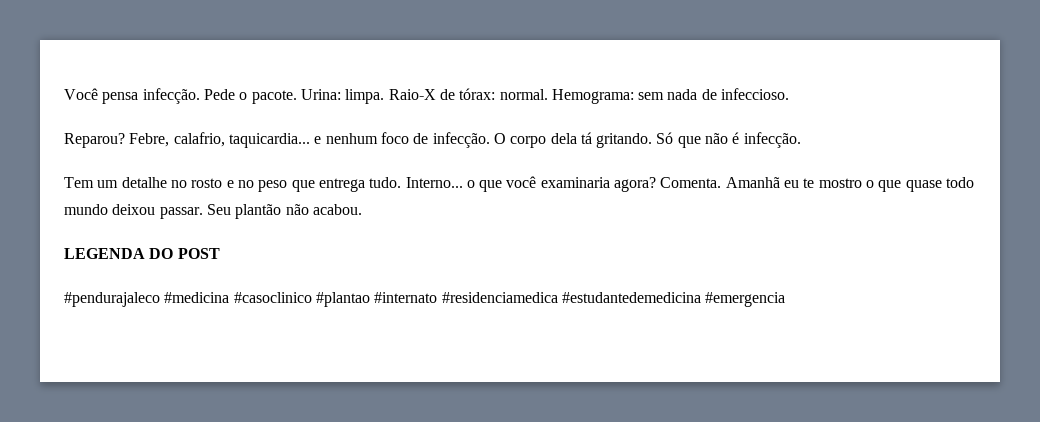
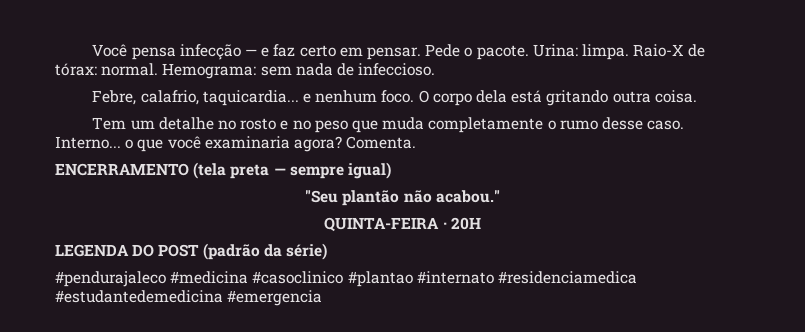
- Você pensa infecção.
+ Você pensa infecção — e faz certo em pensar.
- Reparou? Febre, calafrio, taquicardia... e nenhum foco de infecção. O corpo dela tá gritando. Só que não é infecção.
+ Febre, calafrio, taquicardia... e nenhum foco. O corpo dela está gritando outra coisa.
- Tem um detalhe no rosto e no peso que entrega tudo.
+ Tem um detalhe no rosto e no peso que muda completamente o rumo desse caso.
- Comenta. Amanhã eu te mostro o que quase todo mundo deixou passar. Seu plantão não acabou.
+ Comenta.
+ ENCERRAMENTO (tela preta — sempre igual)
+ "Seu plantão não acabou."
+ QUINTA-FEIRA · 20H
- LEGENDA DO POST
+ LEGENDA DO POST (padrão da série)

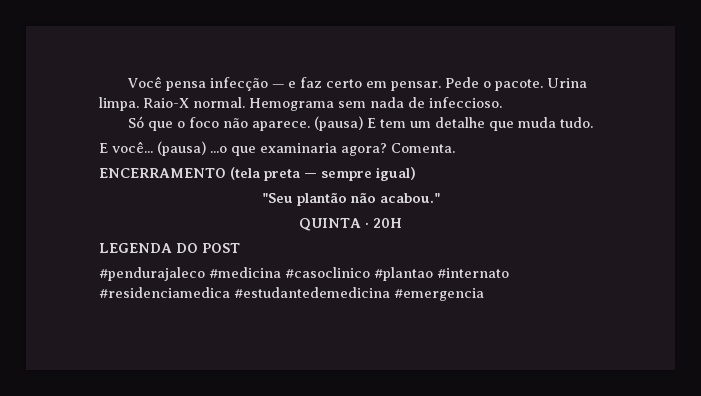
- Urina: limpa.
+ Urina limpa.
- Raio-X de tórax: normal. Hemograma: sem nada de infeccioso.
+ Raio-X normal. Hemograma sem nada de infeccioso.
- Febre, calafrio, taquicardia... e nenhum foco. O corpo dela está gritando outra coisa.
- Tem um detalhe no rosto e no peso que muda completamente o rumo desse caso. Interno... o que você examinaria agora?
+ Só que o foco não aparece. (pausa) E tem um detalhe que muda tudo.
+ E você... (pausa) ...o que examinaria agora?
- QUINTA-FEIRA · 20H
+ QUINTA · 20H
- LEGENDA DO POST (padrão da série)
+ LEGENDA DO POST

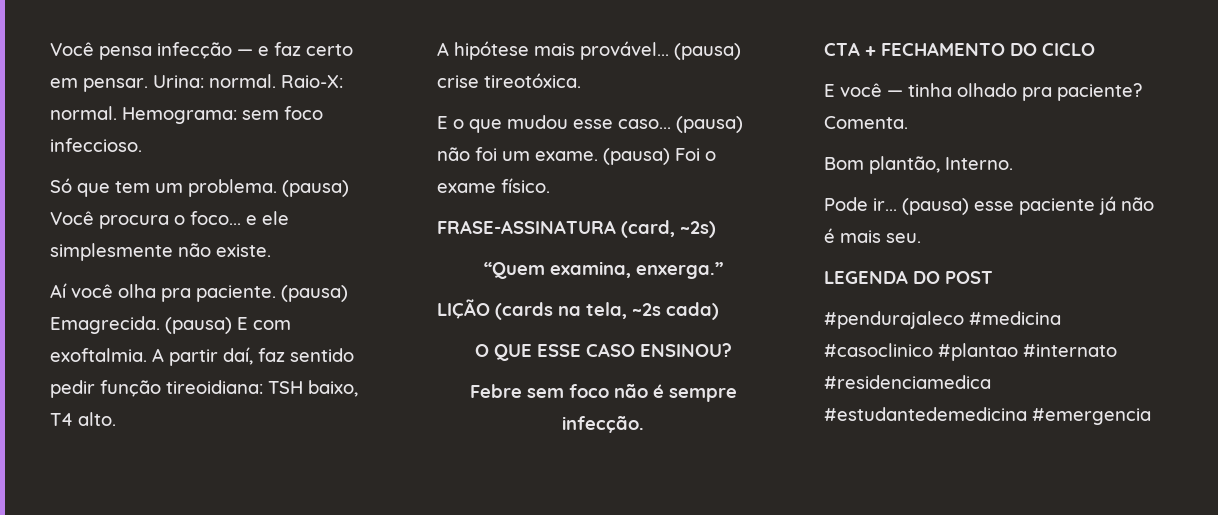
- Pede o pacote. Urina limpa. Raio-X normal. Hemograma sem nada de infeccioso.
- Só que o foco não aparece. (pausa) E tem um detalhe que muda tudo.
- E você... (pausa) ...o que examinaria agora? Comenta.
- ENCERRAMENTO (tela preta — sempre igual)
- "Seu plantão não acabou."
- QUINTA · 20H
+ Urina: normal. Raio-X: normal. Hemograma: sem foco infeccioso.
+ Só que tem um problema. (pausa) Você procura o foco... e ele simplesmente não existe.
+ Aí você olha pra paciente. (pausa) Emagrecida. (pausa) E com exoftalmia. A partir daí, faz sentido pedir função tireoidiana: TSH baixo, T4 alto.
+ A hipótese mais provável... (pausa) crise tireotóxica.
+ E o que mudou esse caso... (pausa) não foi um exame. (pausa) Foi o exame físico.
+ FRASE-ASSINATURA (card, ~2s)
+ “Quem examina, enxerga.”
+ LIÇÃO (cards na tela, ~2s cada)
+ O QUE ESSE CASO ENSINOU?
+ Febre sem foco não é sempre infecção.
+ CTA + FECHAMENTO DO CICLO
+ E você — tinha olhado pra paciente? Comenta.
+ Bom plantão, Interno.
+ Pode ir... (pausa) esse paciente já não é mais seu.

